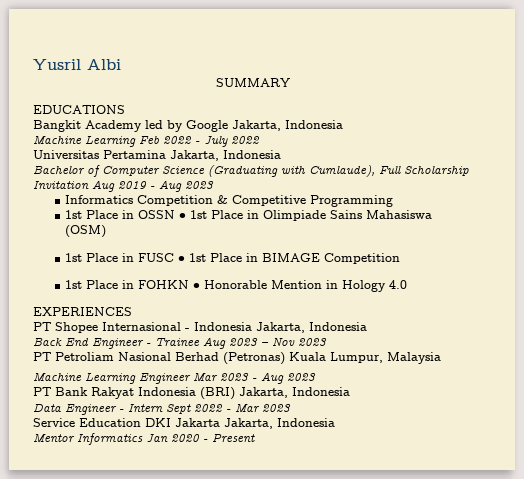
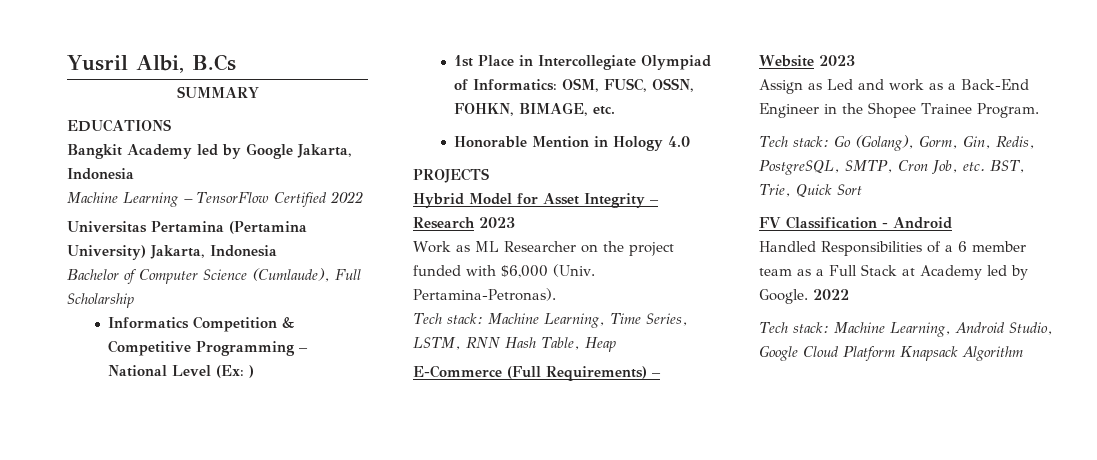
- Yusril Albi
+ Yusril Albi, B.Cs
- Machine Learning Feb 2022 - July 2022
+ Machine Learning – TensorFlow Certified 2022
- Universitas Pertamina Jakarta, Indonesia
+ Universitas Pertamina (Pertamina University) Jakarta, Indonesia
- Bachelor of Computer Science (Graduating with Cumlaude), Full Scholarship Invitation Aug 2019 - Aug 2023
+ Bachelor of Computer Science (Cumlaude), Full Scholarship
- Informatics Competition & Competitive Programming
- 1st Place in OSSN • 1st Place in Olimpiade Sains Mahasiswa (OSM)
- 1st Place in FUSC • 1st Place in BIMAGE Competition
- 1st Place in FOHKN • Honorable Mention in Hology 4.0
+ Informatics Competition & Competitive Programming – National Level (Ex: )
+ 1st Place in Intercollegiate Olympiad of Informatics: OSM, FUSC, OSSN, FOHKN, BIMAGE, etc.
+ Honorable Mention in Hology 4.0
- EXPERIENCES
- PT Shopee Internasional - Indonesia Jakarta, Indonesia
- Back End Engineer - Trainee Aug 2023 – Nov 2023
- PT Petroliam Nasional Berhad (Petronas) Kuala Lumpur, Malaysia
- Machine Learning Engineer Mar 2023 - Aug 2023
- PT Bank Rakyat Indonesia (BRI) Jakarta, Indonesia
- Data Engineer - Intern Sept 2022 - Mar 2023
- Service Education DKI Jakarta Jakarta, Indonesia
- Mentor Informatics Jan 2020 - Present
+ PROJECTS
+ Hybrid Model for Asset Integrity – Research 2023
+ Work as ML Researcher on the project funded with $6,000 (Univ. Pertamina-Petronas).
+ Tech stack: Machine Learning, Time Series, LSTM, RNN Hash Table, Heap
+ E-Commerce (Full Requirements) – Website 2023
+ Assign as Led and work as a Back-End Engineer in the Shopee Trainee Program.
+ Tech stack: Go (Golang), Gorm, Gin, Redis, PostgreSQL, SMTP, Cron Job, etc. BST, Trie, Quick Sort
+ FV Classification - Android
+ Handled Responsibilities of a 6 member team as a Full Stack at Academy led by Google. 2022
+ Tech stack: Machine Learning, Android Studio, Google Cloud Platform Knapsack Algorithm

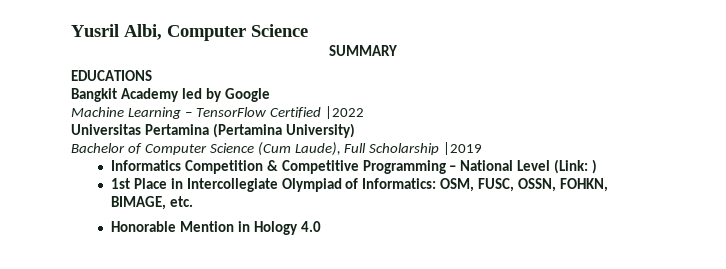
- Yusril Albi, B.Cs
+ Yusril Albi, Computer Science
- Bangkit Academy led by Google Jakarta, Indonesia
+ Bangkit Academy led by Google
- Machine Learning – TensorFlow Certified 2022
+ Machine Learning – TensorFlow Certified |2022
- Universitas Pertamina (Pertamina University) Jakarta, Indonesia
+ Universitas Pertamina (Pertamina University)
- Bachelor of Computer Science (Cumlaude), Full Scholarship
+ Bachelor of Computer Science (Cum Laude), Full Scholarship |2019
- Informatics Competition & Competitive Programming – National Level (Ex: )
+ Informatics Competition & Competitive Programming – National Level (Link: )
- PROJECTS
- Hybrid Model for Asset Integrity – Research 2023
- Work as ML Researcher on the project funded with $6,000 (Univ. Pertamina-Petronas).
- Tech stack: Machine Learning, Time Series, LSTM, RNN Hash Table, Heap
- E-Commerce (Full Requirements) – Website 2023
- Assign as Led and work as a Back-End Engineer in the Shopee Trainee Program.
- Tech stack: Go (Golang), Gorm, Gin, Redis, PostgreSQL, SMTP, Cron Job, etc. BST, Trie, Quick Sort
- FV Classification - Android
- Handled Responsibilities of a 6 member team as a Full Stack at Academy led by Google. 2022
- Tech stack: Machine Learning, Android Studio, Google Cloud Platform Knapsack Algorithm

